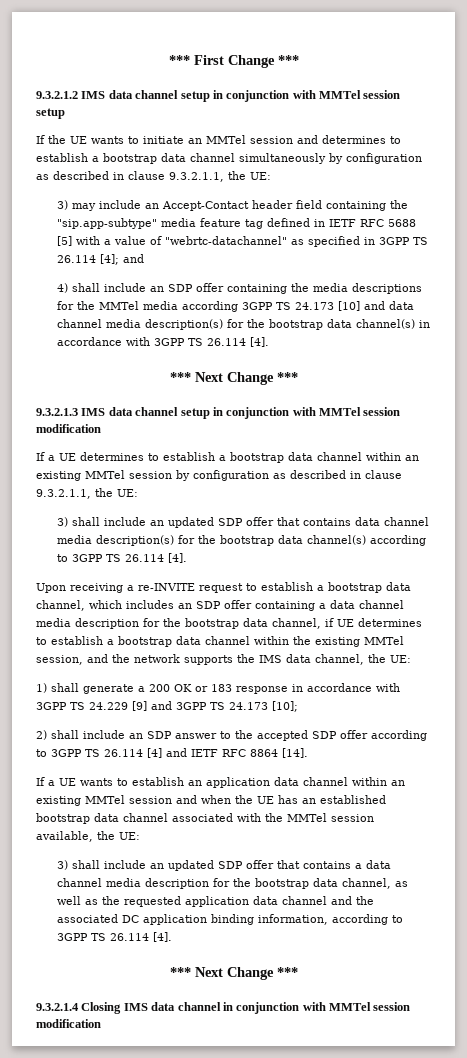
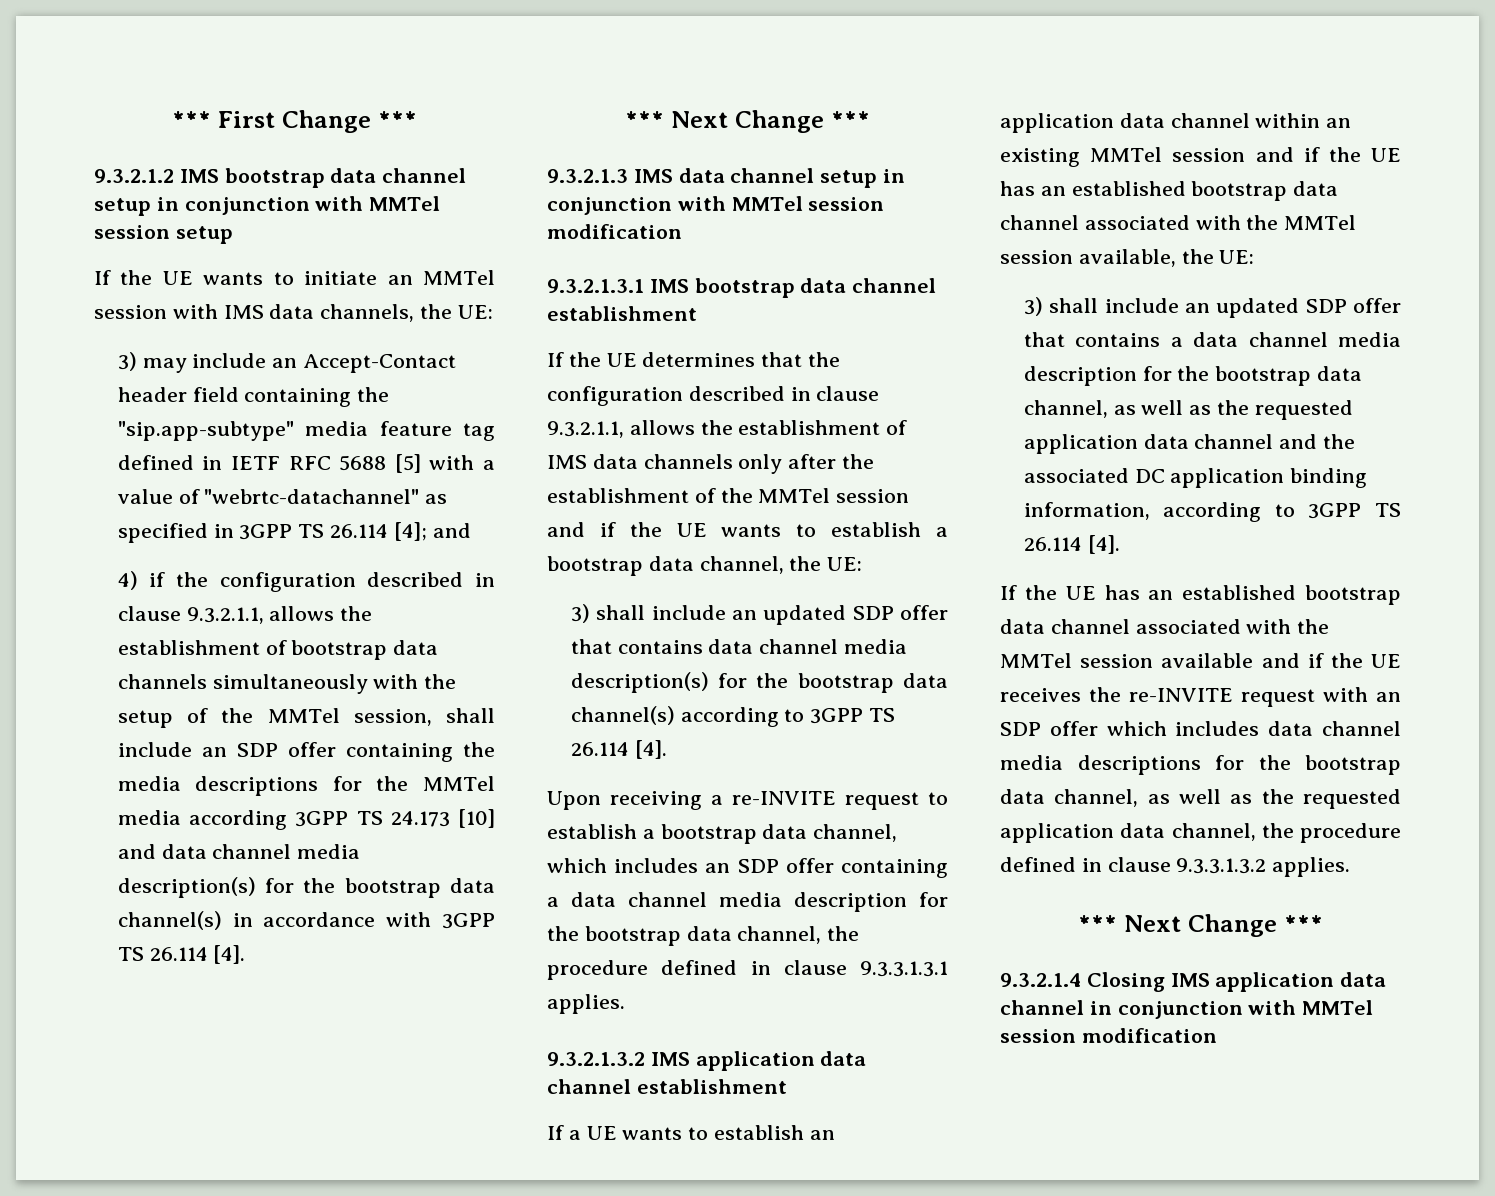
- 9.3.2.1.2 IMS data channel setup in conjunction with MMTel session setup
+ 9.3.2.1.2 IMS bootstrap data channel setup in conjunction with MMTel session setup
- If the UE wants to initiate an MMTel session and determines to establish a bootstrap data channel simultaneously by configuration as described in clause 9.3.2.1.1, the UE:
+ If the UE wants to initiate an MMTel session with IMS data channels, the UE:
- 4) shall include an SDP offer containing the media descriptions for the MMTel media according 3GPP TS 24.173 [10] and data channel media description(s) for the bootstrap data channel(s) in accordance with 3GPP TS 26.114 [4].
+ 4) if the configuration described in clause 9.3.2.1.1, allows the establishment of bootstrap data channels simultaneously with the setup of the MMTel session, shall include an SDP offer containing the media descriptions for the MMTel media according 3GPP TS 24.173 [10] and data channel media description(s) for the bootstrap data channel(s) in accordance with 3GPP TS 26.114 [4].
- If a UE determines to establish a bootstrap data channel within an existing MMTel session by configuration as described in clause 9.3.2.1.1, the UE:
+ 9.3.2.1.3.1 IMS bootstrap data channel establishment
+ If the UE determines that the configuration described in clause 9.3.2.1.1, allows the establishment of IMS data channels only after the establishment of the MMTel session and if the UE wants to establish a bootstrap data channel, the UE:
- Upon receiving a re-INVITE request to establish a bootstrap data channel, which includes an SDP offer containing a data channel media description for the bootstrap data channel, if UE determines to establish a bootstrap data channel within the existing MMTel session, and the network supports the IMS data channel, the UE:
- 1) shall generate a 200 OK or 183 response in accordance with 3GPP TS 24.229 [9] and 3GPP TS 24.173 [10];
- 2) shall include an SDP answer to the accepted SDP offer according to 3GPP TS 26.114 [4] and IETF RFC 8864 [14].
+ Upon receiving a re-INVITE request to establish a bootstrap data channel, which includes an SDP offer containing a data channel media description for the bootstrap data channel, the procedure defined in clause 9.3.3.1.3.1 applies.
+ 9.3.2.1.3.2 IMS application data channel establishment
- If a UE wants to establish an application data channel within an existing MMTel session and when the UE has an established bootstrap data channel associated with the MMTel session available, the UE:
+ If a UE wants to establish an application data channel within an existing MMTel session and if the UE has an established bootstrap data channel associated with the MMTel session available, the UE:
+ If the UE has an established bootstrap data channel associated with the MMTel session available and if the UE receives the re-INVITE request with an SDP offer which includes data channel media descriptions for the bootstrap data channel, as well as the requested application data channel, the procedure defined in clause 9.3.3.1.3.2 applies.
- 9.3.2.1.4 Closing IMS data channel in conjunction with MMTel session modification
+ 9.3.2.1.4 Closing IMS application data channel in conjunction with MMTel session modification

